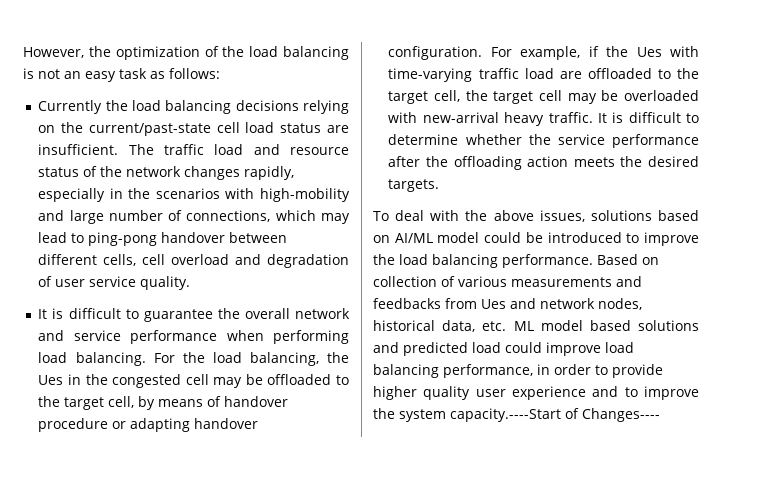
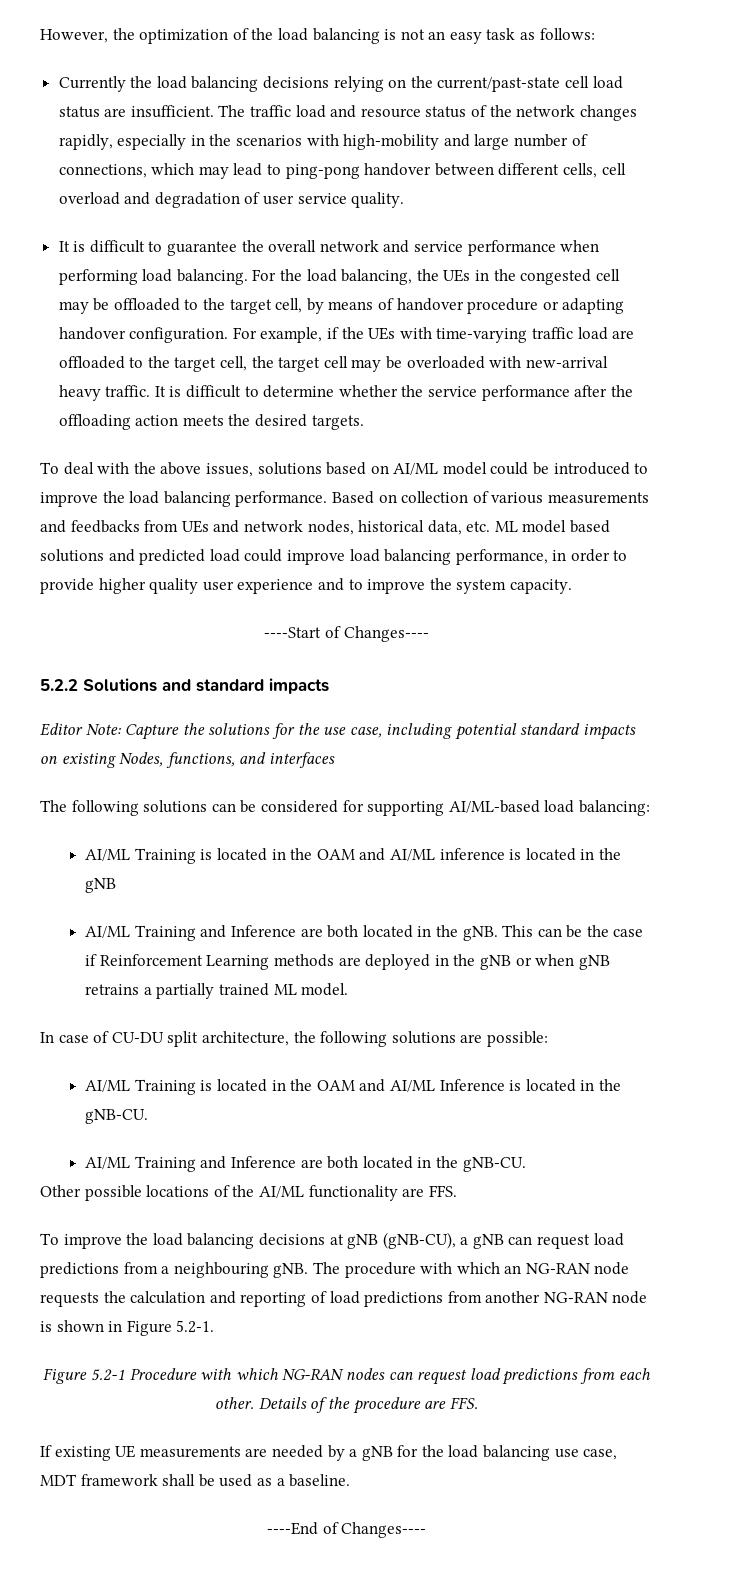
- For the load balancing, the Ues in the congested cell may be offloaded to the target cell, by means of handover procedure or adapting handover configuration.
+ For the load balancing, the UEs in the congested cell may be offloaded to the target cell, by means of handover procedure or adapting handover configuration.
- For example, if the Ues with time-varying traffic load are offloaded to the target cell, the target cell may be overloaded with new-arrival heavy traffic.
+ For example, if the UEs with time-varying traffic load are offloaded to the target cell, the target cell may be overloaded with new-arrival heavy traffic.
- Based on collection of various measurements and feedbacks from Ues and network nodes, historical data, etc. ML model based solutions and predicted load could improve load balancing performance, in order to provide higher quality user experience and to improve the system capacity.----Start of Changes----
+ Based on collection of various measurements and feedbacks from UEs and network nodes, historical data, etc. ML model based solutions and predicted load could improve load balancing performance, in order to provide higher quality user experience and to improve the system capacity.
+ ----Start of Changes----
+ 5.2.2 Solutions and standard impacts
+ Editor Note: Capture the solutions for the use case, including potential standard impacts on existing Nodes, functions, and interfaces
+ The following solutions can be considered for supporting AI/ML-based load balancing:
+ AI/ML Training is located in the OAM and AI/ML inference is located in the gNB
+ AI/ML Training and Inference are both located in the gNB. This can be the case if Reinforcement Learning methods are deployed in the gNB or when gNB retrains a partially trained ML model.
+ In case of CU-DU split architecture, the following solutions are possible:
+ AI/ML Training is located in the OAM and AI/ML Inference is located in the gNB-CU.
+ AI/ML Training and Inference are both located in the gNB-CU.
+ Other possible locations of the AI/ML functionality are FFS.
+ To improve the load balancing decisions at gNB (gNB-CU), a gNB can request load predictions from a neighbouring gNB. The procedure with which an NG-RAN node requests the calculation and reporting of load predictions from another NG-RAN node is shown in Figure 5.2-1.
+ Figure 5.2-1 Procedure with which NG-RAN nodes can request load predictions from each other. Details of the procedure are FFS.
+ If existing UE measurements are needed by a gNB for the load balancing use case, MDT framework shall be used as a baseline.
+ ----End of Changes----

